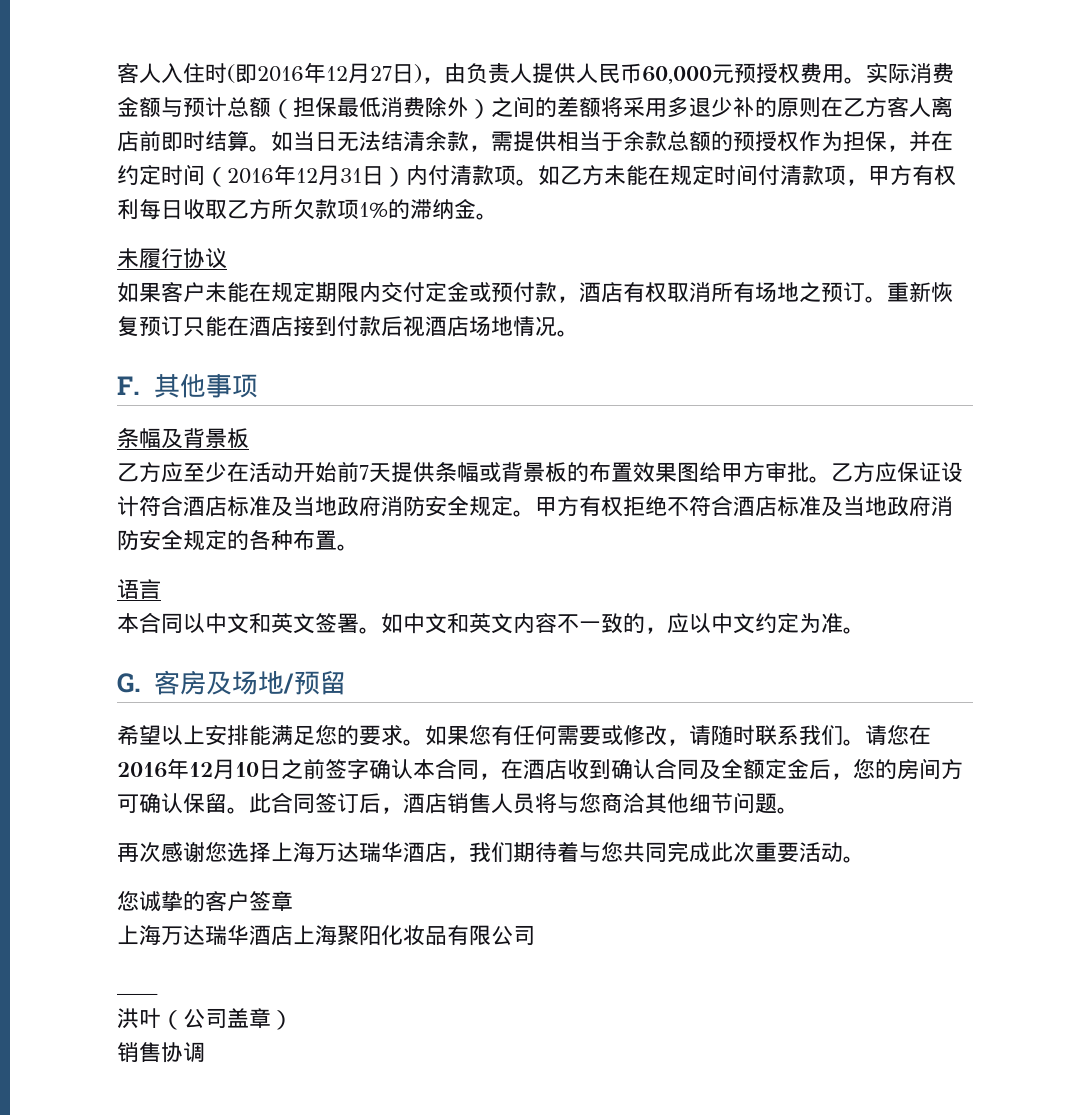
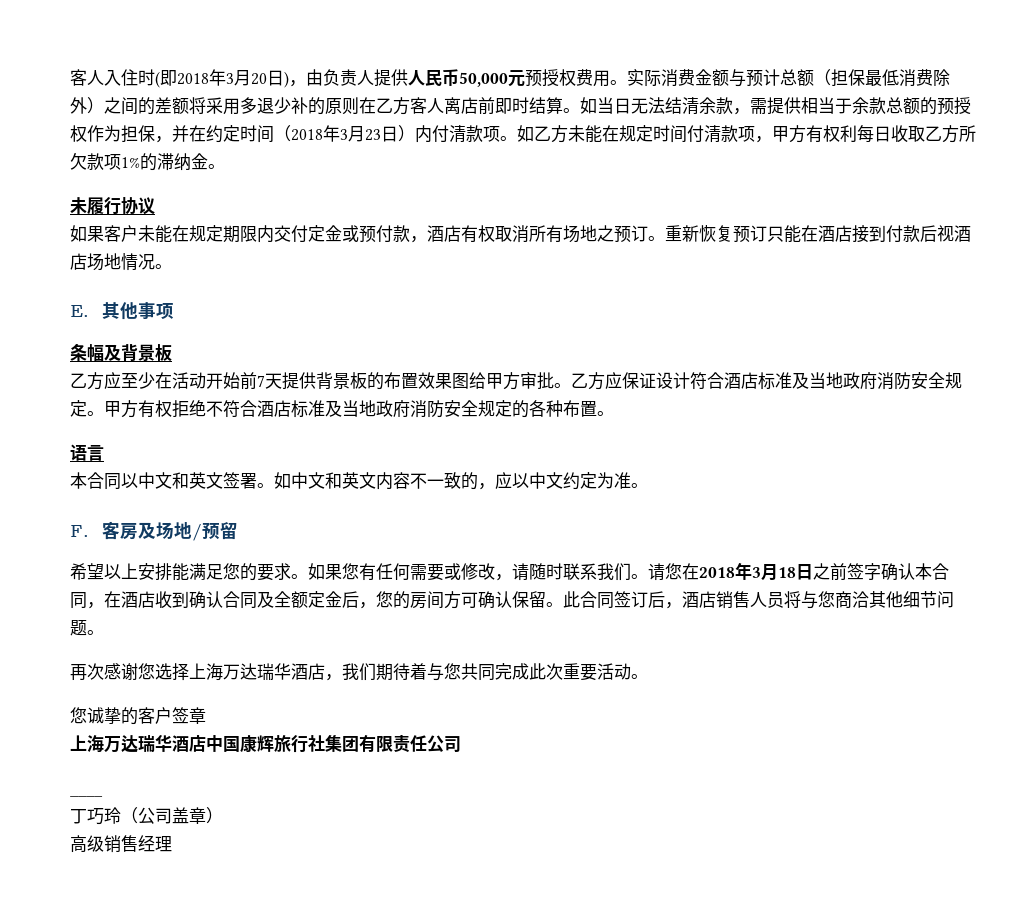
- 客人入住时(即2016年12月27日)，由负责人提供人民币60,000元预授权费用。
+ 客人入住时(即2018年3月20日)，由负责人提供人民币50,000元预授权费用。
- 如当日无法结清余款，需提供相当于余款总额的预授权作为担保，并在约定时间（2016年12月31日）内付清款项。
+ 如当日无法结清余款，需提供相当于余款总额的预授权作为担保，并在约定时间（2018年3月23日）内付清款项。
- F.其他事项
+ E.其他事项
- 乙方应至少在活动开始前7天提供条幅或背景板的布置效果图给甲方审批。
+ 乙方应至少在活动开始前7天提供背景板的布置效果图给甲方审批。
- G.客房及场地/预留
+ F.客房及场地/预留
- 请您在2016年12月10日之前签字确认本合同，在酒店收到确认合同及全额定金后，您的房间方可确认保留。
+ 请您在2018年3月18日之前签字确认本合同，在酒店收到确认合同及全额定金后，您的房间方可确认保留。
- 上海万达瑞华酒店上海聚阳化妆品有限公司
+ 上海万达瑞华酒店中国康辉旅行社集团有限责任公司
- 洪叶（公司盖章）
+ 丁巧玲（公司盖章）
- 销售协调
+ 高级销售经理

